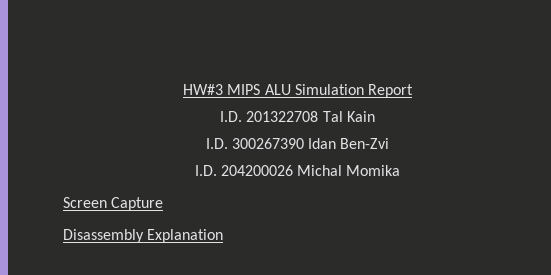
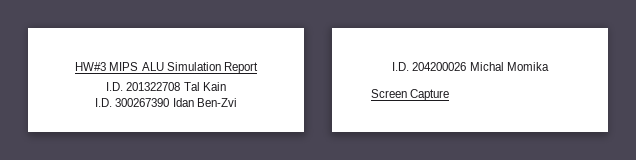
- Disassembly Explanation

